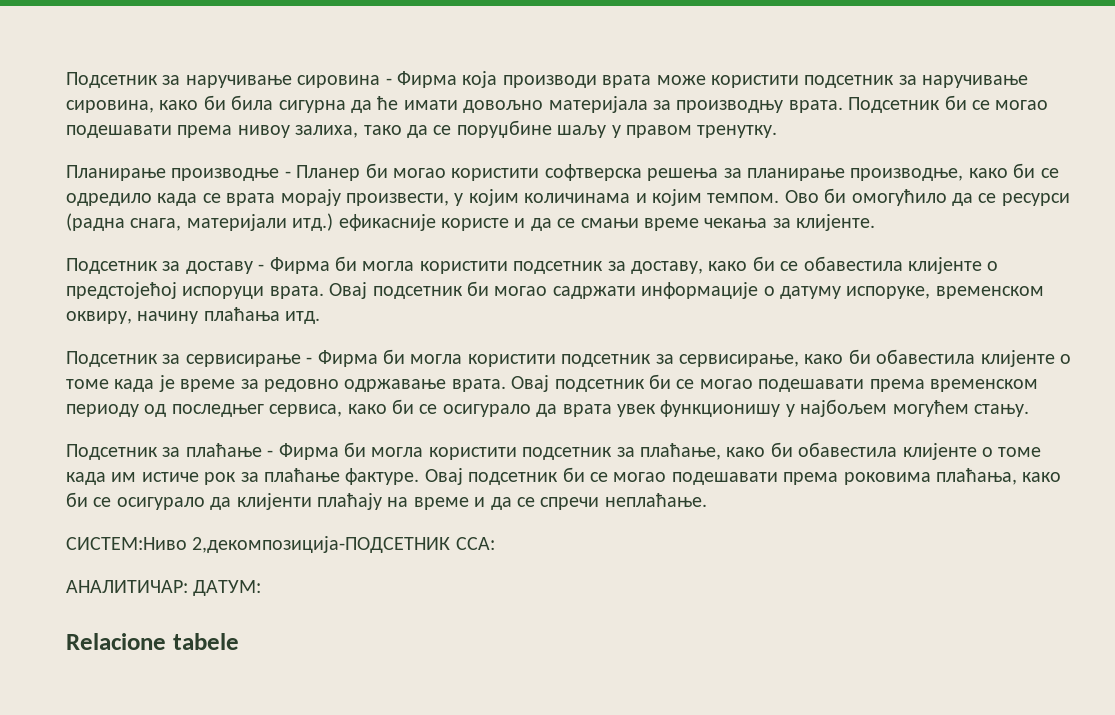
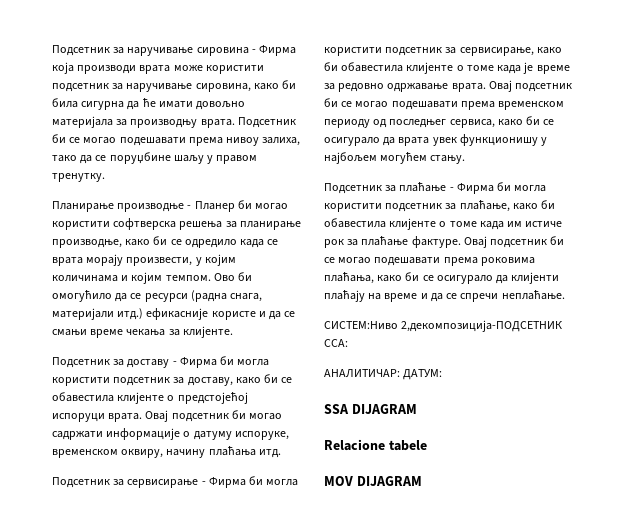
+ SSA DIJAGRAM
+ MOV DIJAGRAM

